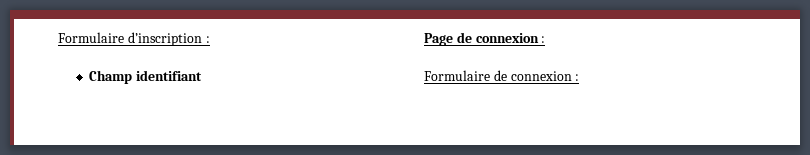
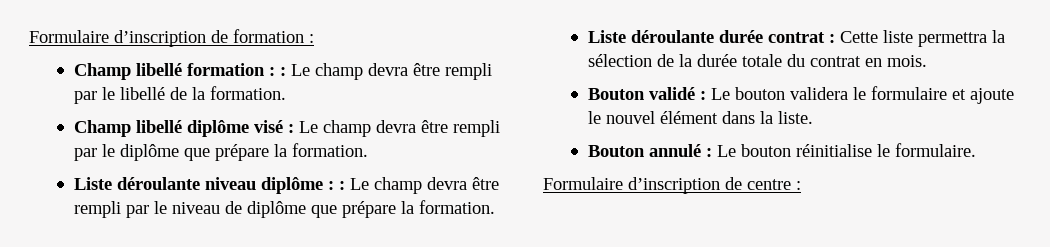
- Formulaire d’inscription :
+ Formulaire d’inscription de formation :
- Champ identifiant
- Page de connexion :
- Formulaire de connexion :
+ Champ libellé formation : : Le champ devra être rempli par le libellé de la formation.
+ Champ libellé diplôme visé : Le champ devra être rempli par le diplôme que prépare la formation.
+ Liste déroulante niveau diplôme : : Le champ devra être rempli par le niveau de diplôme que prépare la formation.
+ Liste déroulante durée contrat : Cette liste permettra la sélection de la durée totale du contrat en mois.
+ Bouton validé : Le bouton validera le formulaire et ajoute le nouvel élément dans la liste.
+ Bouton annulé : Le bouton réinitialise le formulaire.
+ Formulaire d’inscription de centre :

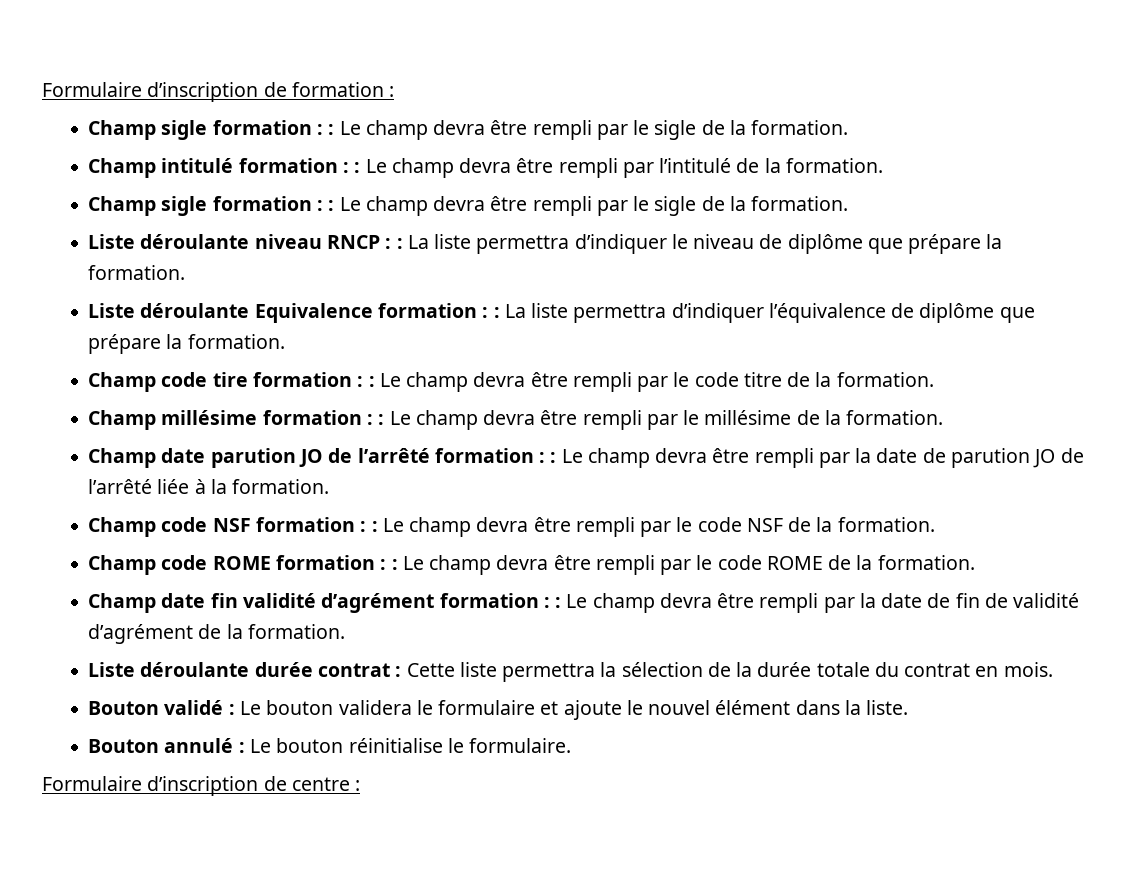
  Formulaire d’inscription de formation :
- Champ libellé formation : : Le champ devra être rempli par le libellé de la formation.
- Champ libellé diplôme visé : Le champ devra être rempli par le diplôme que prépare la formation.
- Liste déroulante niveau diplôme : : Le champ devra être rempli par le niveau de diplôme que prépare la formation.
+ Champ sigle formation : : Le champ devra être rempli par le sigle de la formation.
+ Champ intitulé formation : : Le champ devra être rempli par l’intitulé de la formation.
+ Champ sigle formation : : Le champ devra être rempli par le sigle de la formation.
+ Liste déroulante niveau RNCP : : La liste permettra d’indiquer le niveau de diplôme que prépare la formation.
+ Liste déroulante Equivalence formation : : La liste permettra d’indiquer l’équivalence de diplôme que prépare la formation.
+ Champ code tire formation : : Le champ devra être rempli par le code titre de la formation.
+ Champ millésime formation : : Le champ devra être rempli par le millésime de la formation.
+ Champ date parution JO de l’arrêté formation : : Le champ devra être rempli par la date de parution JO de l’arrêté liée à la formation.
+ Champ code NSF formation : : Le champ devra être rempli par le code NSF de la formation.
+ Champ code ROME formation : : Le champ devra être rempli par le code ROME de la formation.
+ Champ date fin validité d’agrément formation : : Le champ devra être rempli par la date de fin de validité d’agrément de la formation.

